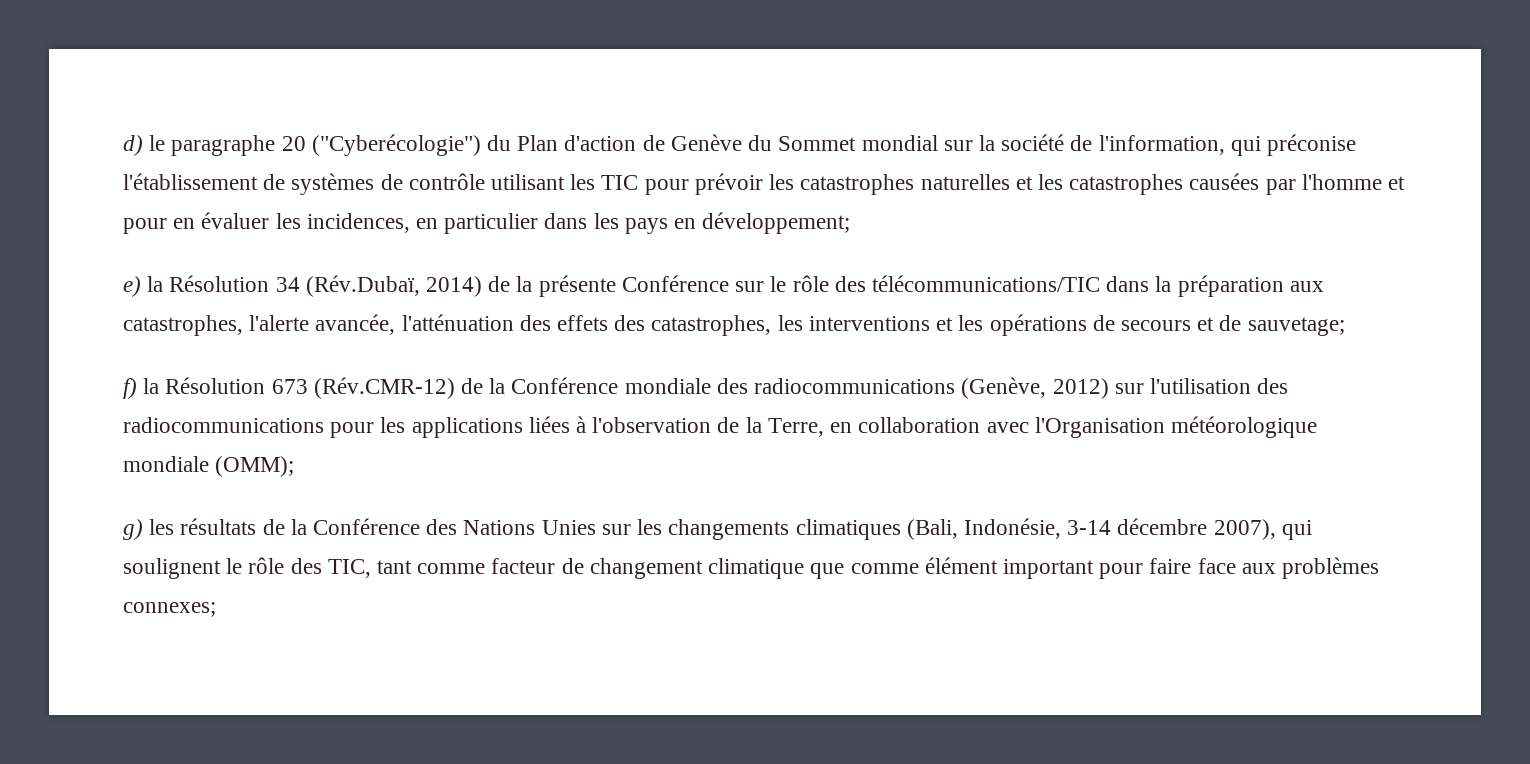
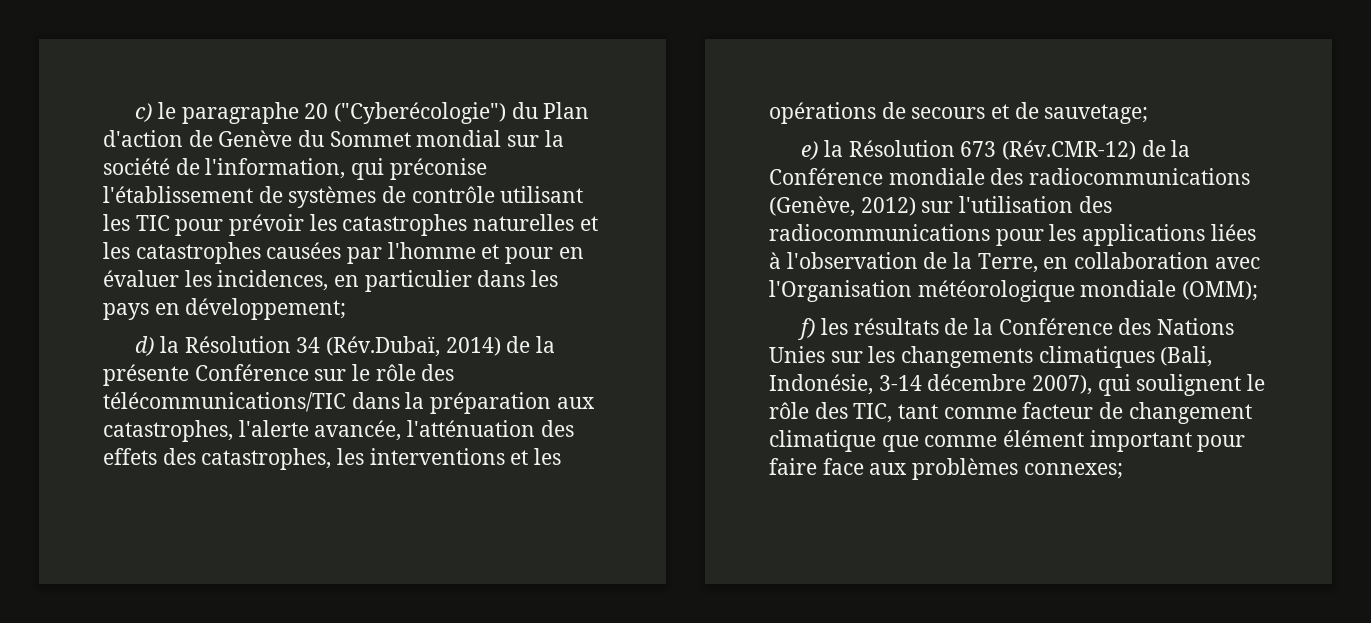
- d) le paragraphe 20 ("Cyberécologie") du Plan d'action de Genève du Sommet mondial sur la société de l'information, qui préconise l'établissement de systèmes de contrôle utilisant les TIC pour prévoir les catastrophes naturelles et les catastrophes causées par l'homme et pour en évaluer les incidences, en particulier dans les pays en développement;
+ c) le paragraphe 20 ("Cyberécologie") du Plan d'action de Genève du Sommet mondial sur la société de l'information, qui préconise l'établissement de systèmes de contrôle utilisant les TIC pour prévoir les catastrophes naturelles et les catastrophes causées par l'homme et pour en évaluer les incidences, en particulier dans les pays en développement;
- e) la Résolution 34 (Rév.Dubaï, 2014) de la présente Conférence sur le rôle des télécommunications/TIC dans la préparation aux catastrophes, l'alerte avancée, l'atténuation des effets des catastrophes, les interventions et les opérations de secours et de sauvetage;
+ d) la Résolution 34 (Rév.Dubaï, 2014) de la présente Conférence sur le rôle des télécommunications/TIC dans la préparation aux catastrophes, l'alerte avancée, l'atténuation des effets des catastrophes, les interventions et les opérations de secours et de sauvetage;
- f) la Résolution 673 (Rév.CMR-12) de la Conférence mondiale des radiocommunications (Genève, 2012) sur l'utilisation des radiocommunications pour les applications liées à l'observation de la Terre, en collaboration avec l'Organisation météorologique mondiale (OMM);
+ e) la Résolution 673 (Rév.CMR-12) de la Conférence mondiale des radiocommunications (Genève, 2012) sur l'utilisation des radiocommunications pour les applications liées à l'observation de la Terre, en collaboration avec l'Organisation météorologique mondiale (OMM);
- g) les résultats de la Conférence des Nations Unies sur les changements climatiques (Bali, Indonésie, 3-14 décembre 2007), qui soulignent le rôle des TIC, tant comme facteur de changement climatique que comme élément important pour faire face aux problèmes connexes;
+ f) les résultats de la Conférence des Nations Unies sur les changements climatiques (Bali, Indonésie, 3-14 décembre 2007), qui soulignent le rôle des TIC, tant comme facteur de changement climatique que comme élément important pour faire face aux problèmes connexes;

